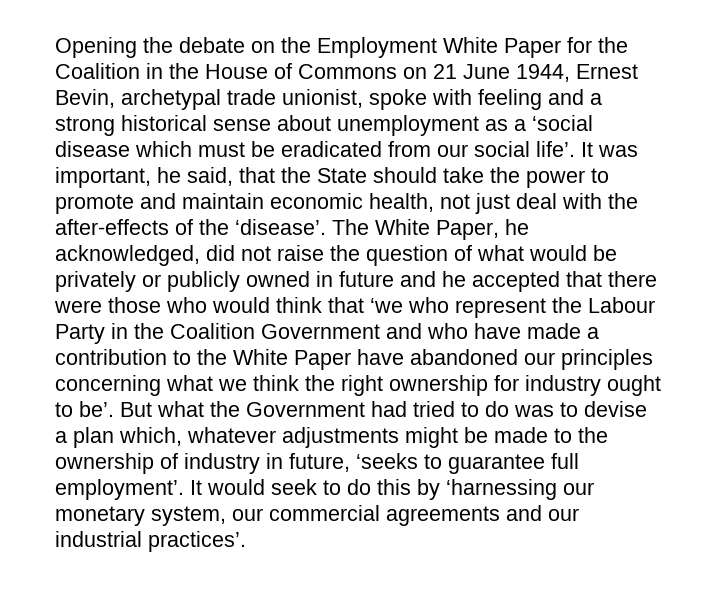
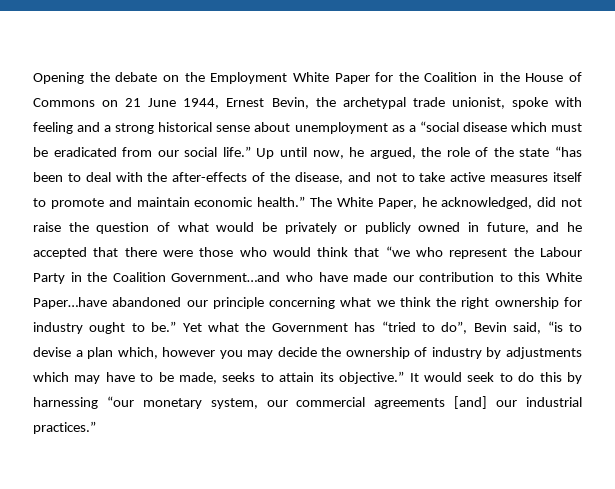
- Opening the debate on the Employment White Paper for the Coalition in the House of Commons on 21 June 1944, Ernest Bevin, archetypal trade unionist, spoke with feeling and a strong historical sense about unemployment as a ‘social disease which must be eradicated from our social life’. It was important, he said, that the State should take the power to promote and maintain economic health, not just deal with the after-effects of the ‘disease’.
+ Opening the debate on the Employment White Paper for the Coalition in the House of Commons on 21 June 1944, Ernest Bevin, the archetypal trade unionist, spoke with feeling and a strong historical sense about unemployment as a “social disease which must be eradicated from our social life.” Up until now, he argued, the role of the state “has been to deal with the after-effects of the disease, and not to take active measures itself to promote and maintain economic health.”
- The White Paper, he acknowledged, did not raise the question of what would be privately or publicly owned in future and he accepted that there were those who would think that ‘we who represent the Labour Party in the Coalition Government and who have made a contribution to the White Paper have abandoned our principles concerning what we think the right ownership for industry ought to be’. But what the Government had tried to do was to devise a plan which, whatever adjustments might be made to the ownership of industry in future, ‘seeks to guarantee full employment’.
+ The White Paper, he acknowledged, did not raise the question of what would be privately or publicly owned in future, and he accepted that there were those who would think that “we who represent the Labour Party in the Coalition Government…and who have made our contribution to this White Paper…have abandoned our principle concerning what we think the right ownership for industry ought to be.” Yet what the Government has “tried to do”, Bevin said, “is to devise a plan which, however you may decide the ownership of industry by adjustments which may have to be made, seeks to attain its objective.”
- It would seek to do this by ‘harnessing our monetary system, our commercial agreements and our industrial practices’.
+ It would seek to do this by harnessing “our monetary system, our commercial agreements [and] our industrial practices.”

